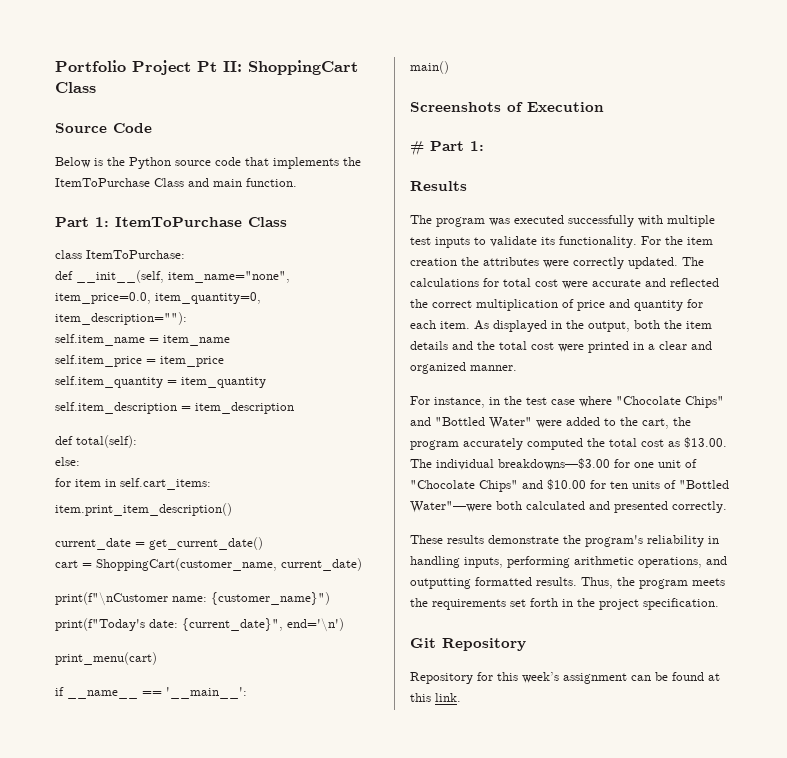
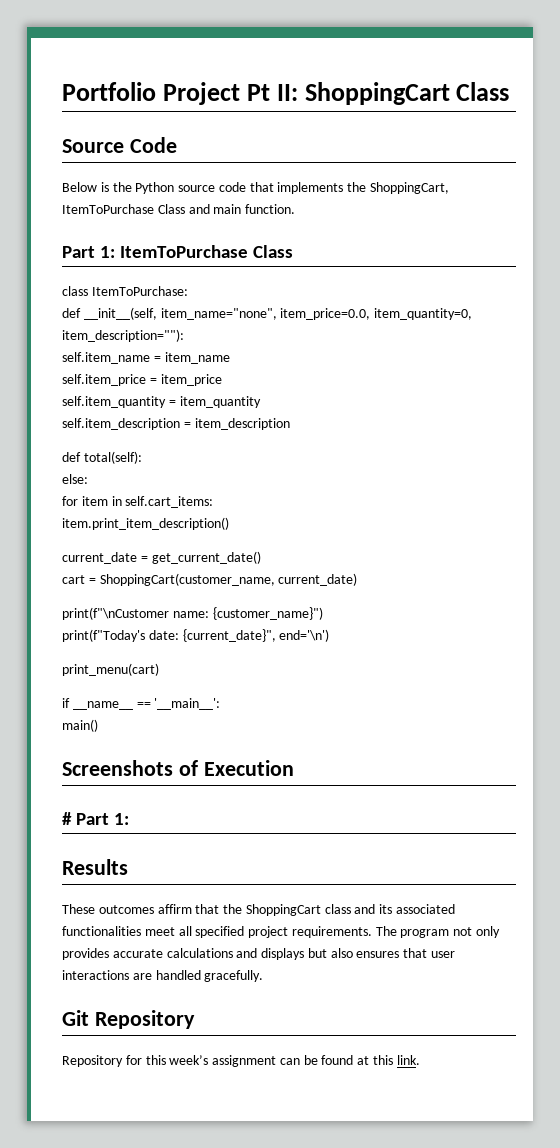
- Below is the Python source code that implements the ItemToPurchase Class and main function.
+ Below is the Python source code that implements the ShoppingCart, ItemToPurchase Class and main function.
- The program was executed successfully with multiple test inputs to validate its functionality. For the item creation the attributes were correctly updated. The calculations for total cost were accurate and reflected the correct multiplication of price and quantity for each item. As displayed in the output, both the item details and the total cost were printed in a clear and organized manner.
- For instance, in the test case where "Chocolate Chips" and "Bottled Water" were added to the cart, the program accurately computed the total cost as $13.00. The individual breakdowns—$3.00 for one unit of "Chocolate Chips" and $10.00 for ten units of "Bottled Water"—were both calculated and presented correctly.
- These results demonstrate the program's reliability in handling inputs, performing arithmetic operations, and outputting formatted results. Thus, the program meets the requirements set forth in the project specification.
+ These outcomes affirm that the ShoppingCart class and its associated functionalities meet all specified project requirements. The program not only provides accurate calculations and displays but also ensures that user interactions are handled gracefully.

